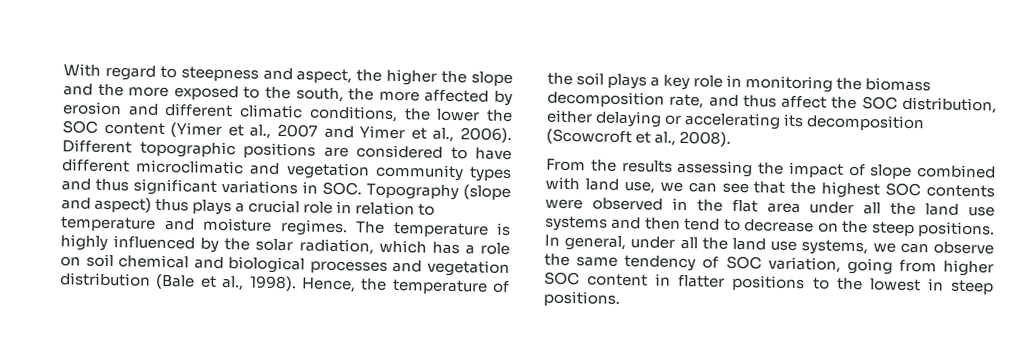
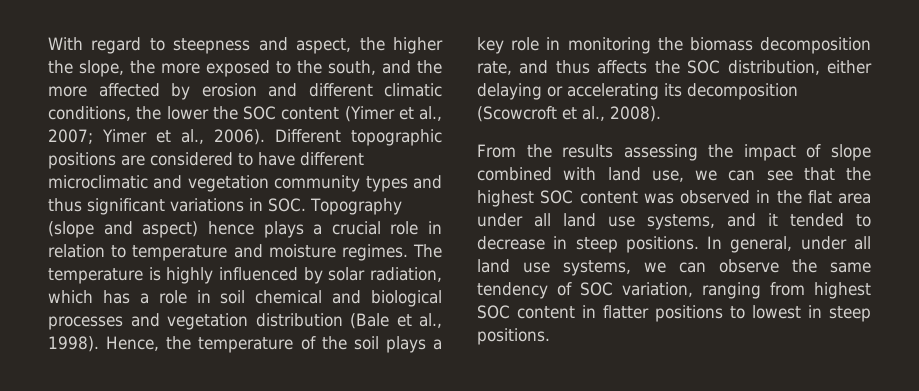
- With regard to steepness and aspect, the higher the slope and the more exposed to the south, the more affected by erosion and different climatic conditions, the lower the SOC content (Yimer et al., 2007 and Yimer et al., 2006).
+ With regard to steepness and aspect, the higher the slope, the more exposed to the south, and the more affected by erosion and different climatic conditions, the lower the SOC content (Yimer et al., 2007; Yimer et al., 2006).
- Different topographic positions are considered to have different microclimatic and vegetation community types and thus significant variations in SOC. Topography (slope and aspect) thus plays a crucial role in relation to temperature and moisture regimes.
+ Different topographic positions are considered to have different microclimatic and vegetation community types and thus significant variations in SOC. Topography (slope and aspect) hence plays a crucial role in relation to temperature and moisture regimes.
- The temperature is highly influenced by the solar radiation, which has a role on soil chemical and biological processes and vegetation distribution (Bale et al., 1998).
+ The temperature is highly influenced by solar radiation, which has a role in soil chemical and biological processes and vegetation distribution (Bale et al., 1998).
- Hence, the temperature of the soil plays a key role in monitoring the biomass decomposition rate, and thus affect the SOC distribution, either delaying or accelerating its decomposition (Scowcroft et al., 2008).
+ Hence, the temperature of the soil plays a key role in monitoring the biomass decomposition rate, and thus affects the SOC distribution, either delaying or accelerating its decomposition (Scowcroft et al., 2008).
- From the results assessing the impact of slope combined with land use, we can see that the highest SOC contents were observed in the flat area under all the land use systems and then tend to decrease on the steep positions.
+ From the results assessing the impact of slope combined with land use, we can see that the highest SOC content was observed in the flat area under all land use systems, and it tended to decrease in steep positions.
- In general, under all the land use systems, we can observe the same tendency of SOC variation, going from higher SOC content in flatter positions to the lowest in steep positions.
+ In general, under all land use systems, we can observe the same tendency of SOC variation, ranging from highest SOC content in flatter positions to lowest in steep positions.

